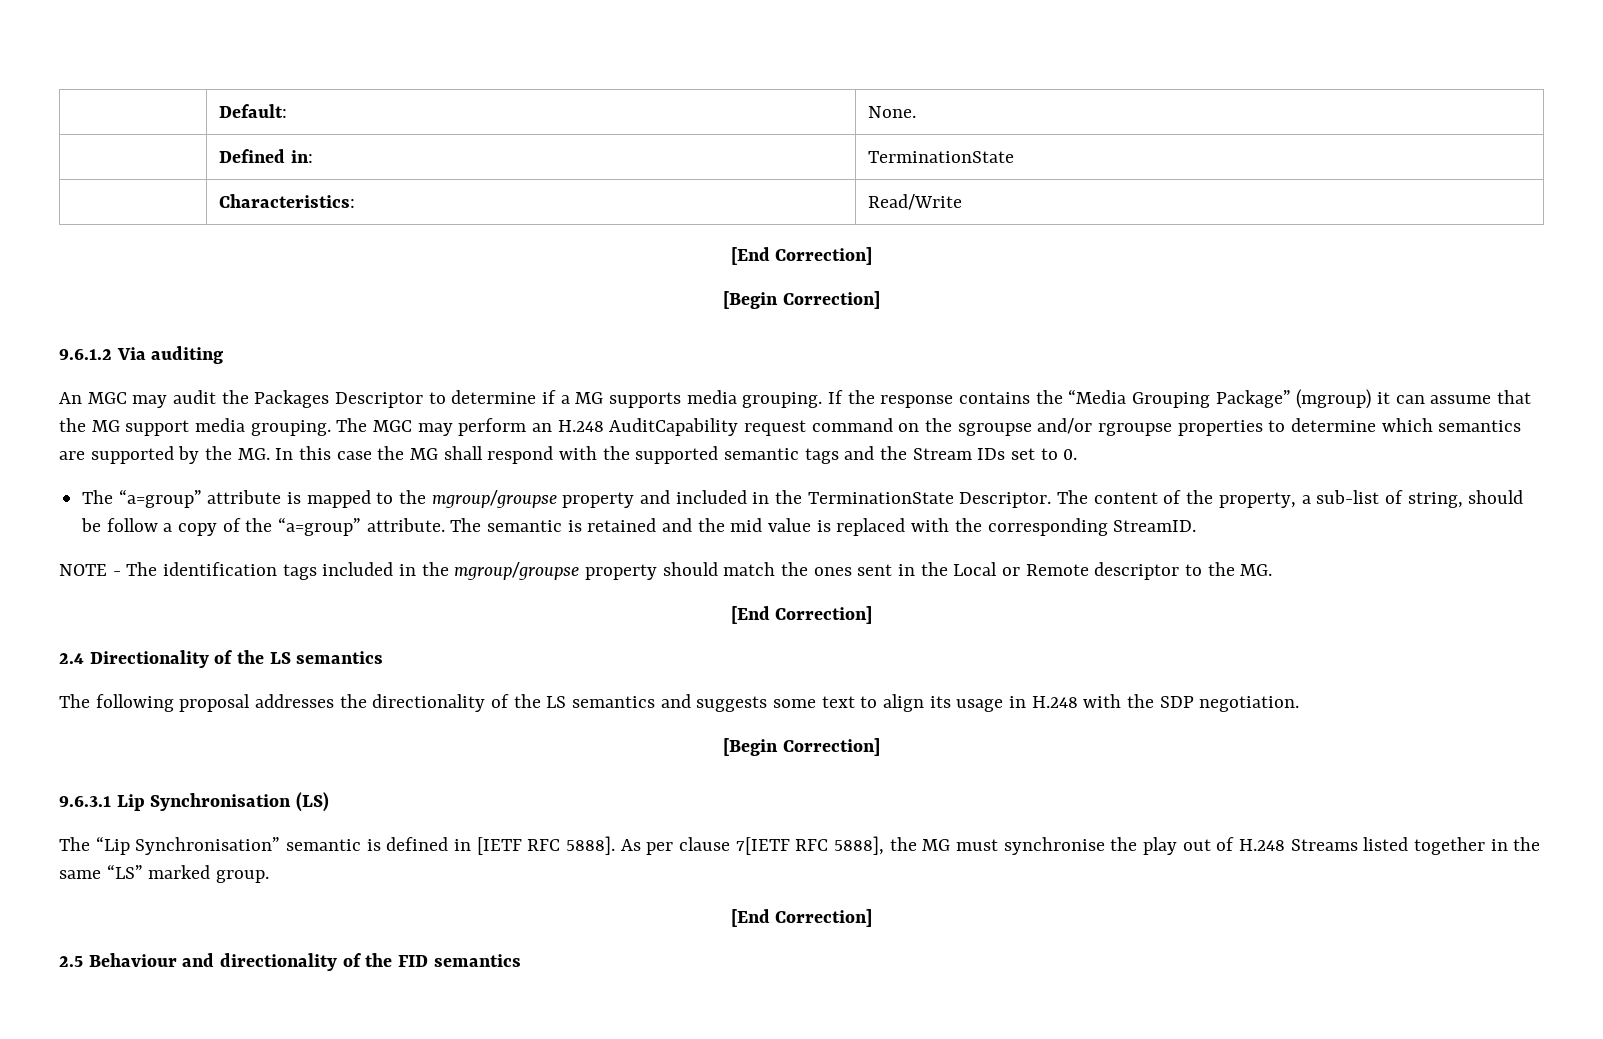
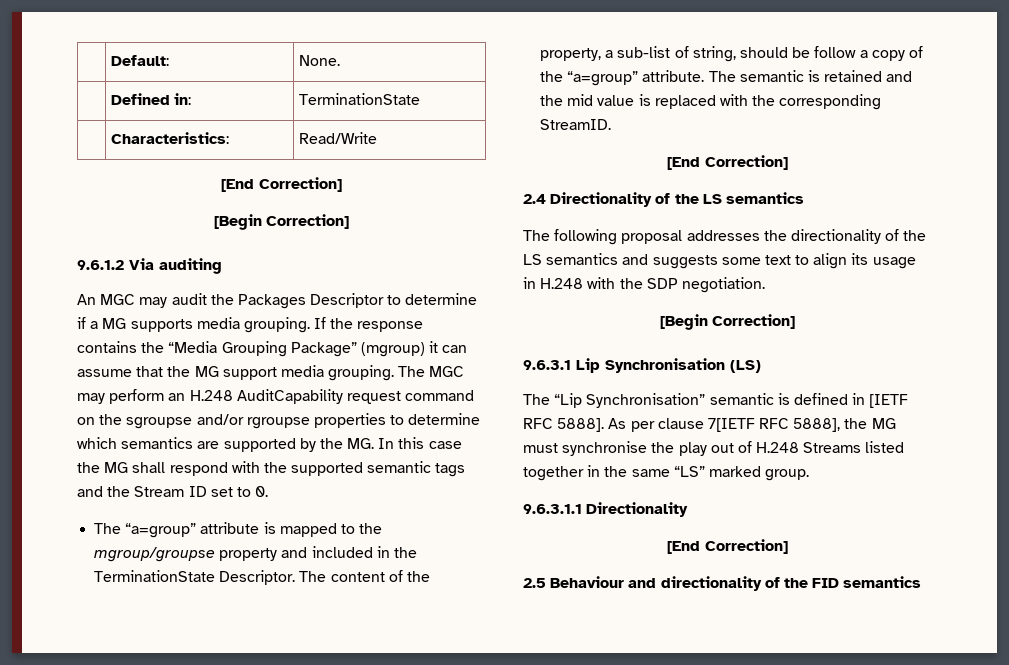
- The MGC may perform an H.248 AuditCapability request command on the sgroupse and/or rgroupse properties to determine which semantics are supported by the MG. In this case the MG shall respond with the supported semantic tags and the Stream IDs set to 0.
+ The MGC may perform an H.248 AuditCapability request command on the sgroupse and/or rgroupse properties to determine which semantics are supported by the MG. In this case the MG shall respond with the supported semantic tags and the Stream ID set to 0.
- NOTE - The identification tags included in the mgroup/groupse property should match the ones sent in the Local or Remote descriptor to the MG.
+ 9.6.3.1.1 Directionality

